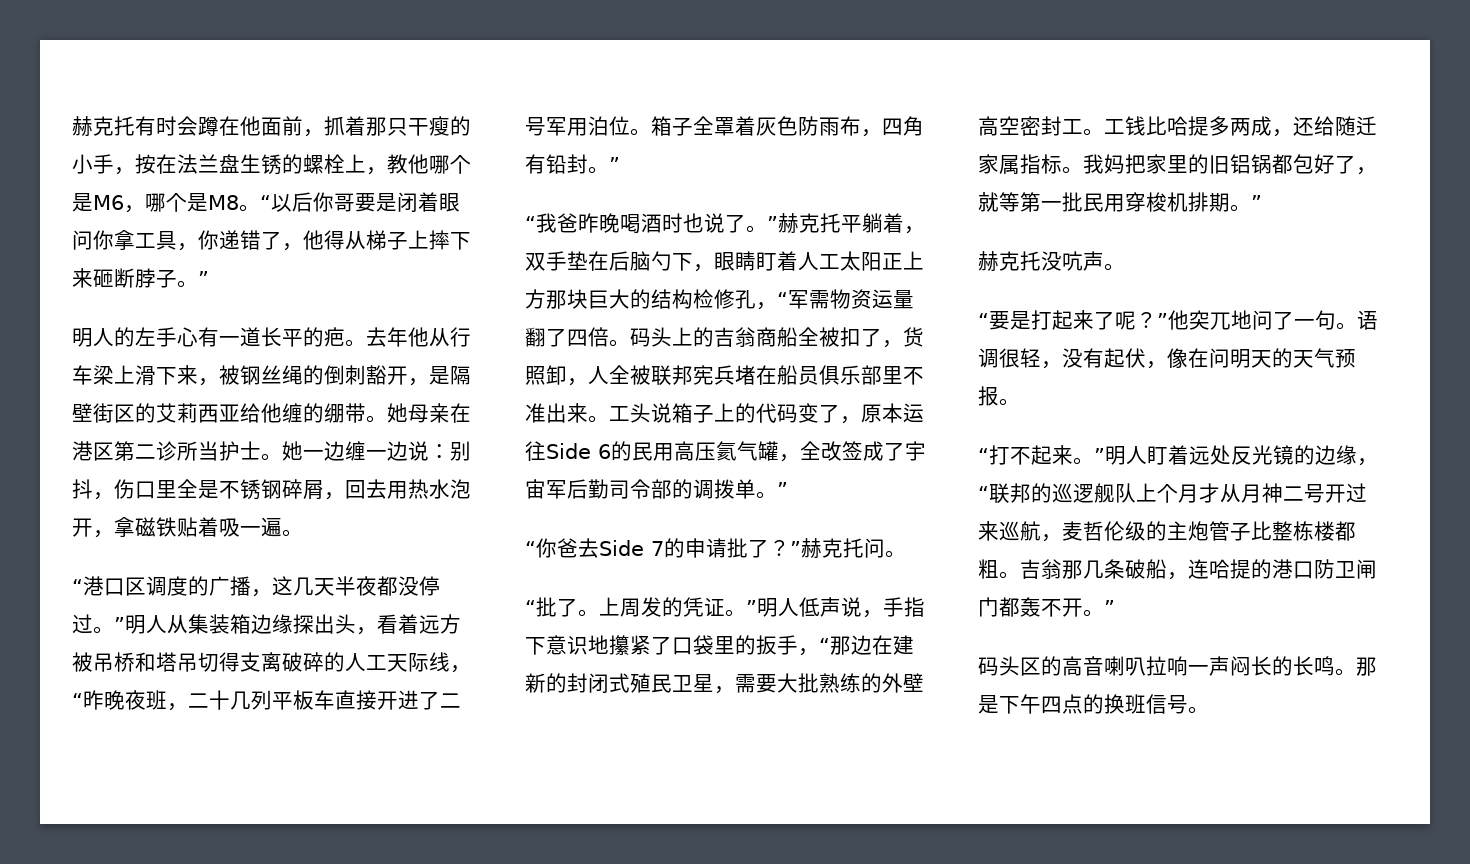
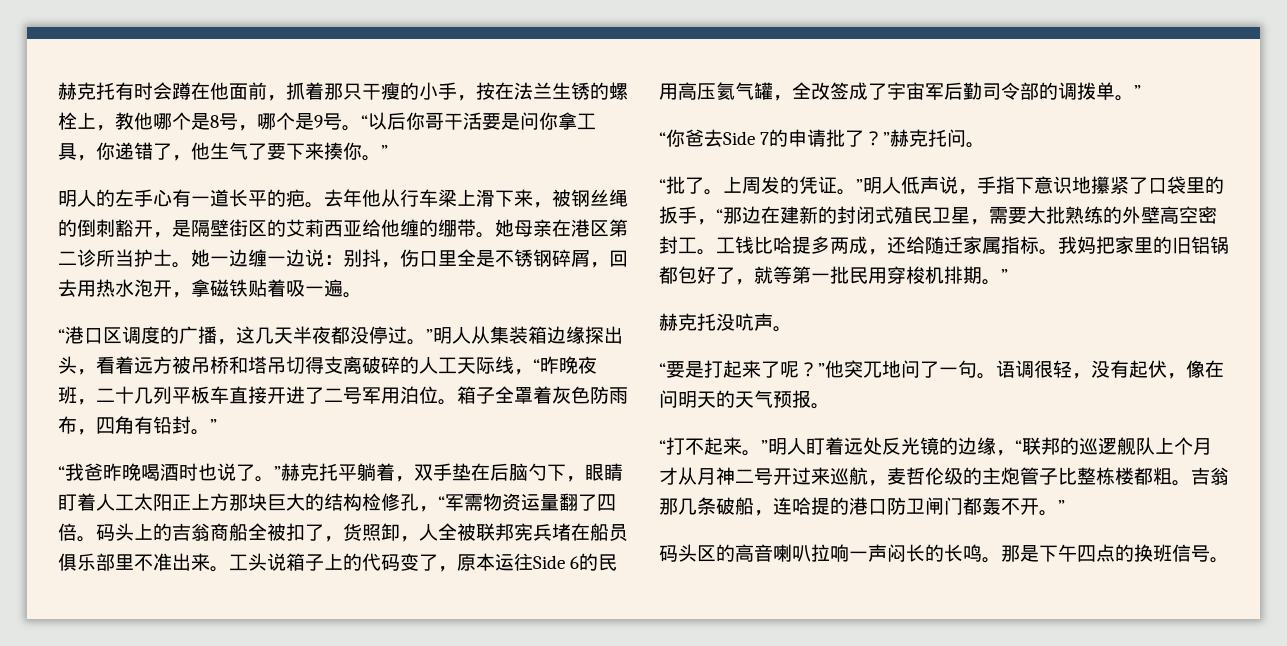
- 赫克托有时会蹲在他面前，抓着那只干瘦的小手，按在法兰盘生锈的螺栓上，教他哪个是M6，哪个是M8。
+ 赫克托有时会蹲在他面前，抓着那只干瘦的小手，按在法兰生锈的螺栓上，教他哪个是8号，哪个是9号。
- “以后你哥要是闭着眼问你拿工具，你递错了，他得从梯子上摔下来砸断脖子。”
+ “以后你哥干活要是问你拿工具，你递错了，他生气了要下来揍你。”

